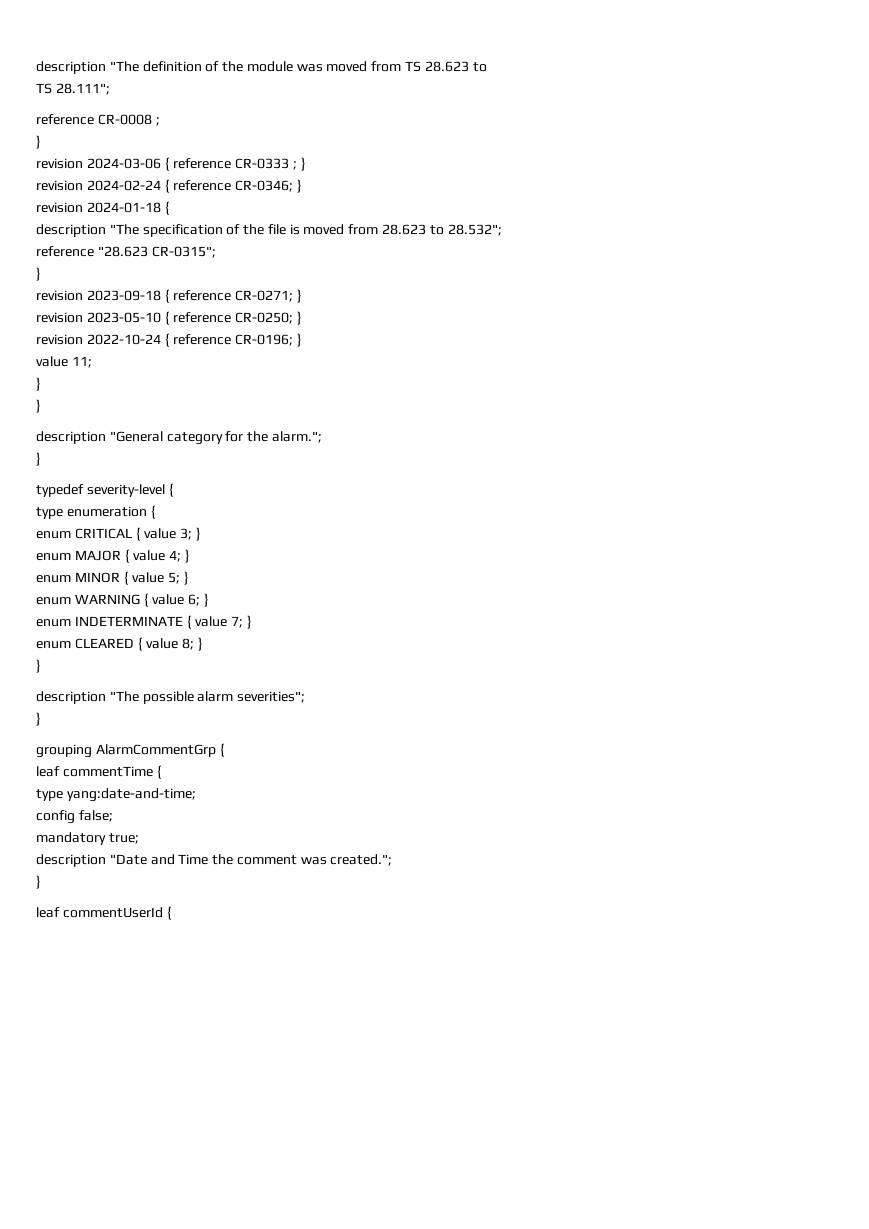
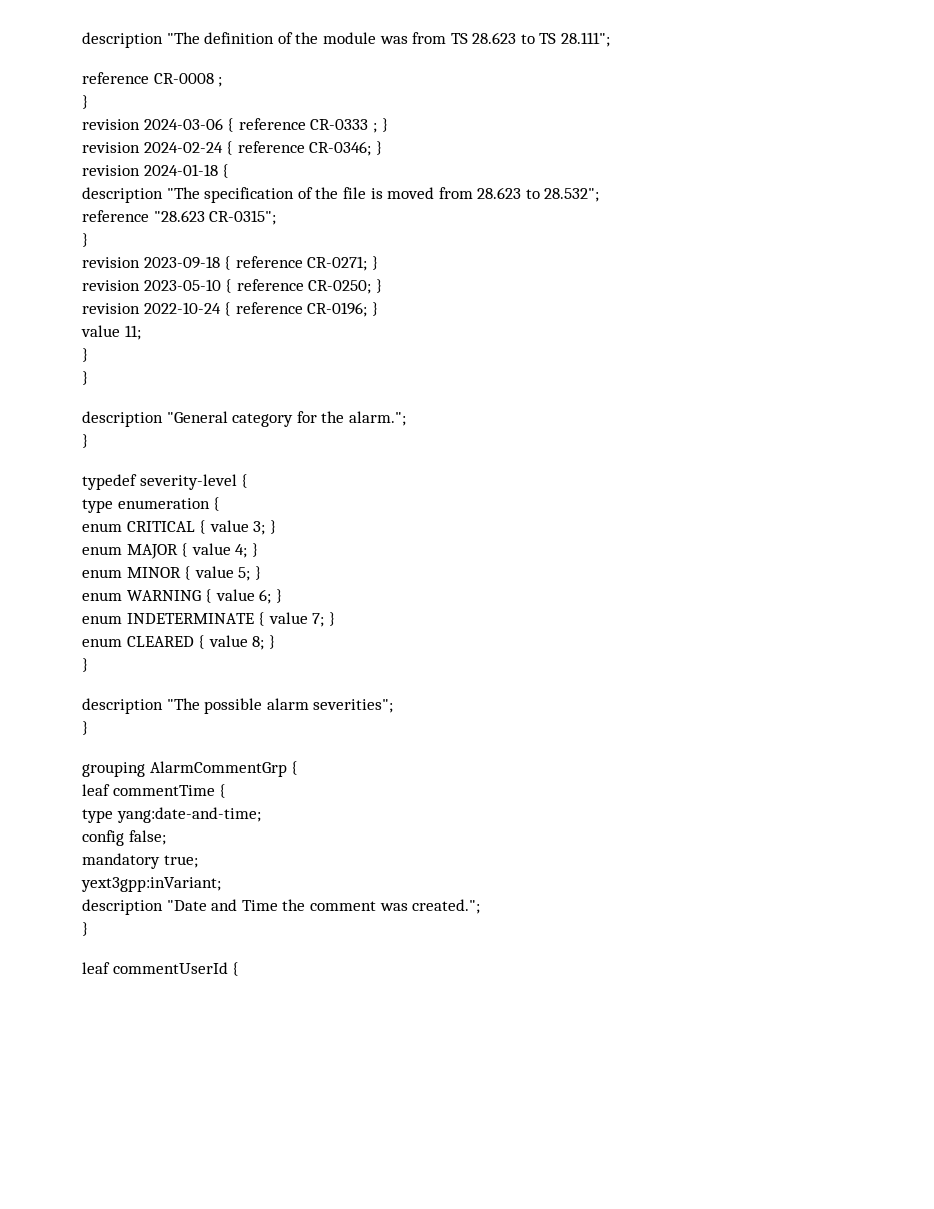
- description "The definition of the module was moved from TS 28.623 to
- TS 28.111";
+ description "The definition of the module was from TS 28.623 to TS 28.111";
+ yext3gpp:inVariant;

